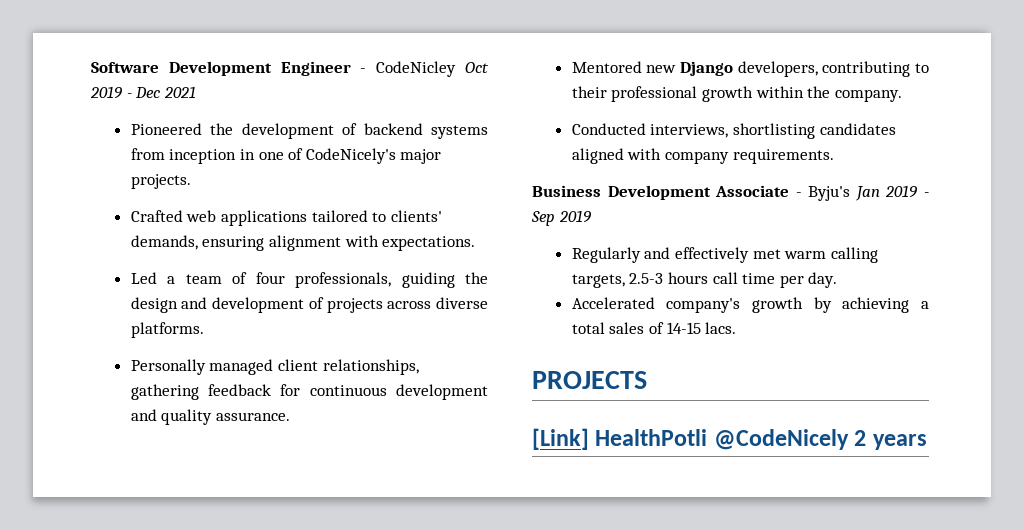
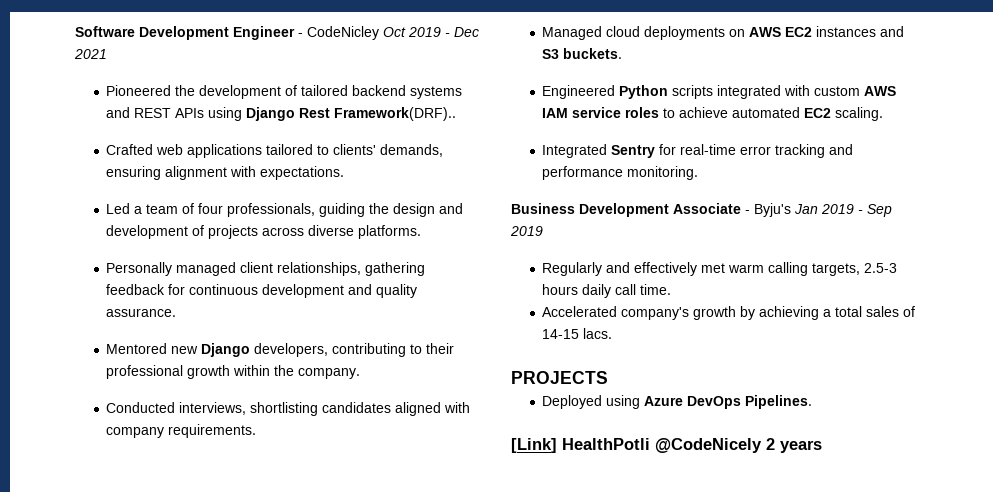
- Pioneered the development of backend systems from inception in one of CodeNicely's major projects.
+ Pioneered the development of tailored backend systems and REST APIs using Django Rest Framework(DRF)..
+ Managed cloud deployments on AWS EC2 instances and S3 buckets.
+ Engineered Python scripts integrated with custom AWS IAM service roles to achieve automated EC2 scaling.
+ Integrated Sentry for real-time error tracking and performance monitoring.
- Regularly and effectively met warm calling targets, 2.5-3 hours call time per day.
+ Regularly and effectively met warm calling targets, 2.5-3 hours daily call time.
+ Deployed using Azure DevOps Pipelines.

